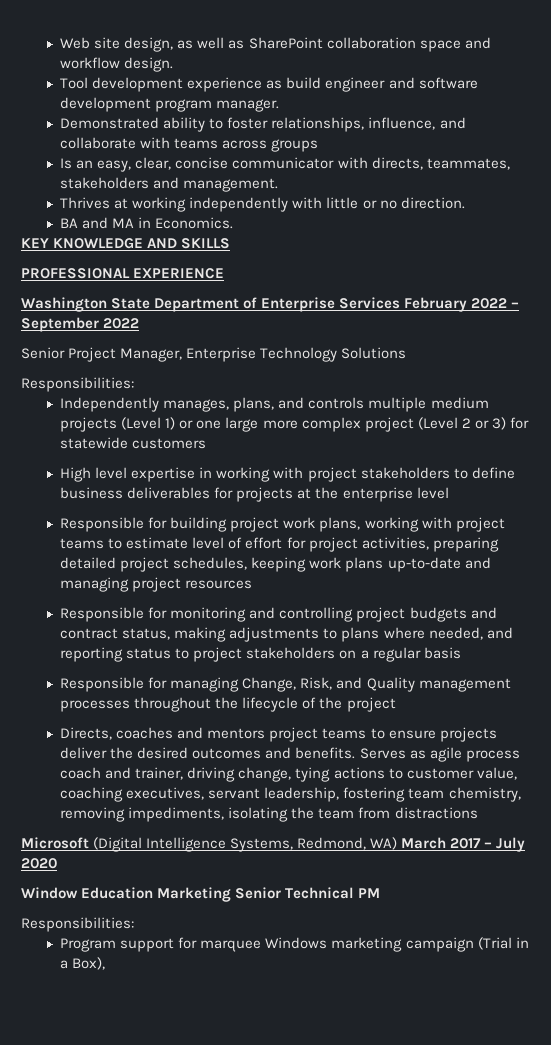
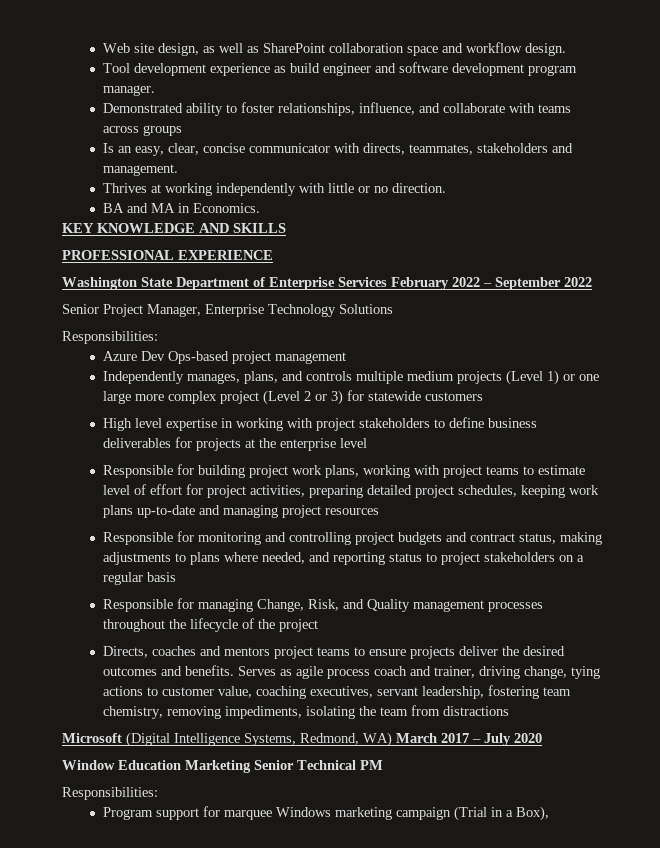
+ Azure Dev Ops-based project management

